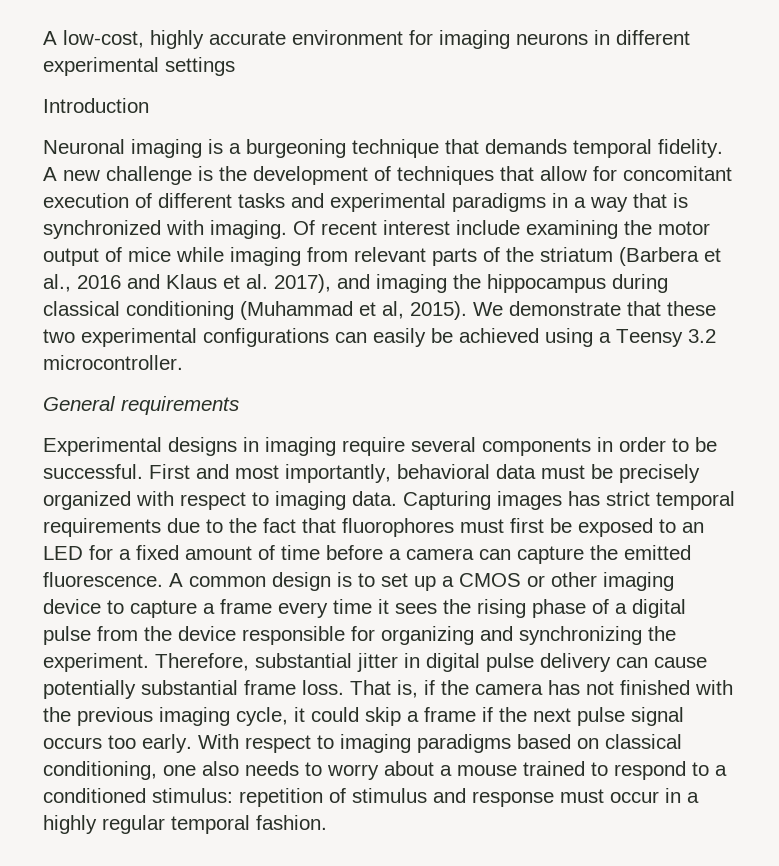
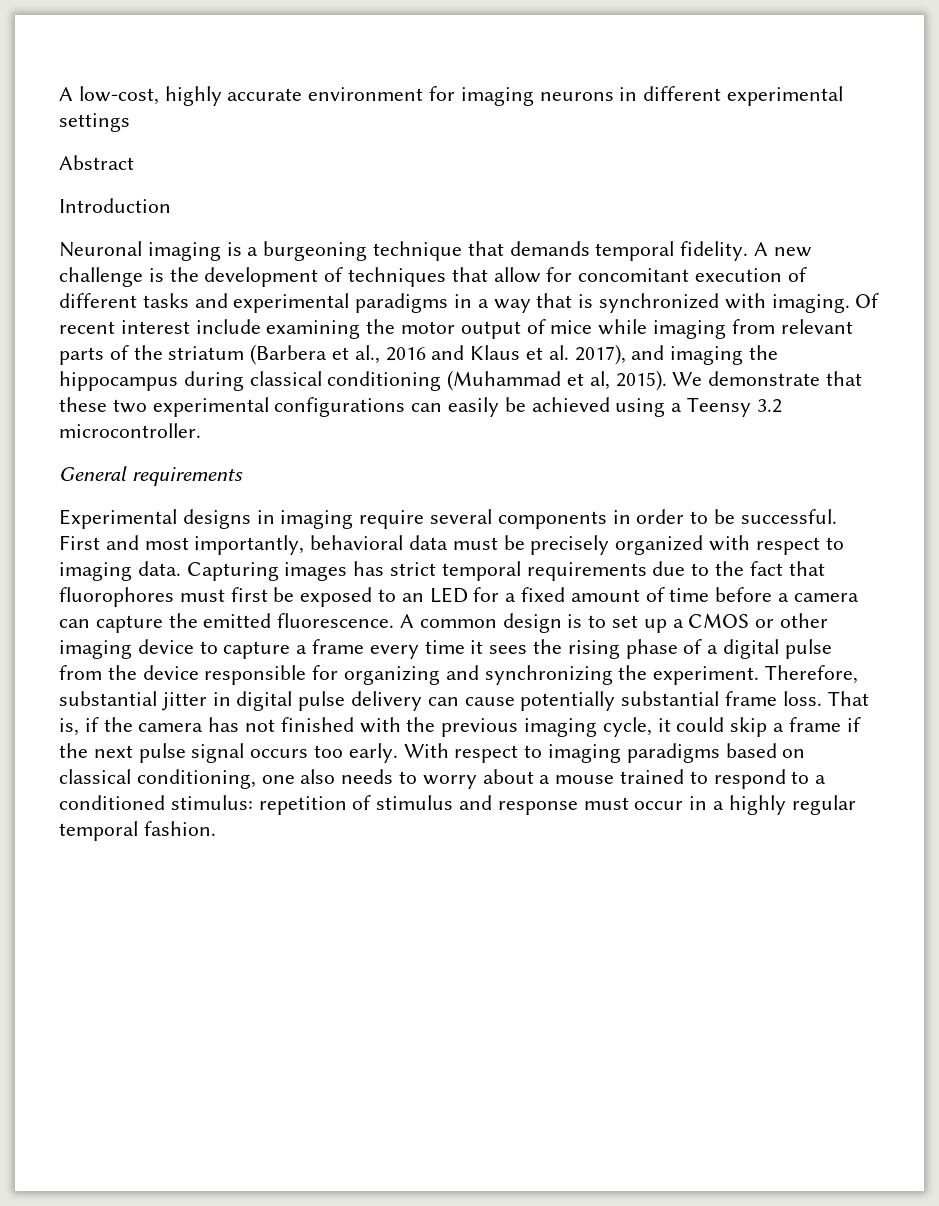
+ Abstract

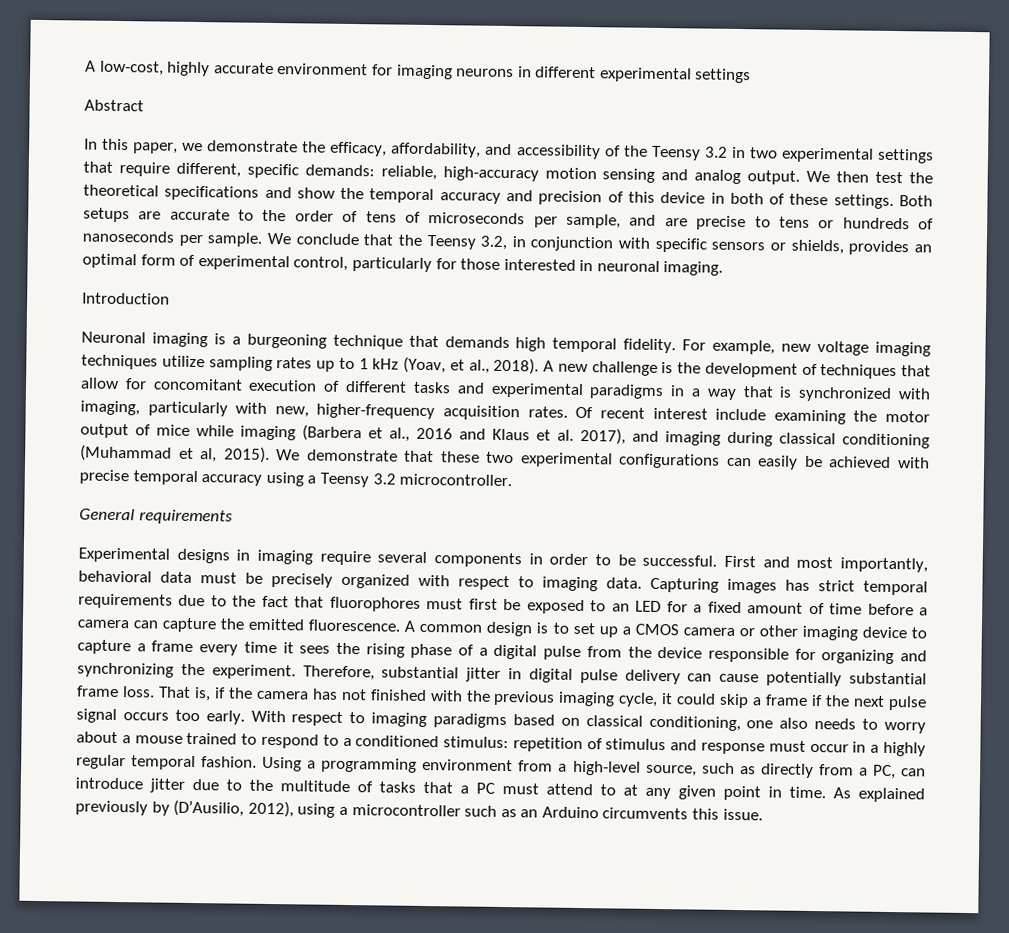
+ In this paper, we demonstrate the efficacy, affordability, and accessibility of the Teensy 3.2 in two experimental settings that require different, specific demands: reliable, high-accuracy motion sensing and analog output. We then test the theoretical specifications and show the temporal accuracy and precision of this device in both of these settings. Both setups are accurate to the order of tens of microseconds per sample, and are precise to tens or hundreds of nanoseconds per sample. We conclude that the Teensy 3.2, in conjunction with specific sensors or shields, provides an optimal form of experimental control, particularly for those interested in neuronal imaging.
- Neuronal imaging is a burgeoning technique that demands temporal fidelity.
+ Neuronal imaging is a burgeoning technique that demands high temporal fidelity.
+ For example, new voltage imaging techniques utilize sampling rates up to 1 kHz (Yoav, et al., 2018).
- A new challenge is the development of techniques that allow for concomitant execution of different tasks and experimental paradigms in a way that is synchronized with imaging.
+ A new challenge is the development of techniques that allow for concomitant execution of different tasks and experimental paradigms in a way that is synchronized with imaging, particularly with new, higher-frequency acquisition rates.
- Of recent interest include examining the motor output of mice while imaging from relevant parts of the striatum (Barbera et al., 2016 and Klaus et al. 2017), and imaging the hippocampus during classical conditioning (Muhammad et al, 2015).
+ Of recent interest include examining the motor output of mice while imaging (Barbera et al., 2016 and Klaus et al. 2017), and imaging during classical conditioning (Muhammad et al, 2015).
- We demonstrate that these two experimental configurations can easily be achieved using a Teensy 3.2 microcontroller.
+ We demonstrate that these two experimental configurations can easily be achieved with precise temporal accuracy using a Teensy 3.2 microcontroller.
- A common design is to set up a CMOS or other imaging device to capture a frame every time it sees the rising phase of a digital pulse from the device responsible for organizing and synchronizing the experiment.
+ A common design is to set up a CMOS camera or other imaging device to capture a frame every time it sees the rising phase of a digital pulse from the device responsible for organizing and synchronizing the experiment.
+ Using a programming environment from a high-level source, such as directly from a PC, can introduce jitter due to the multitude of tasks that a PC must attend to at any given point in time. As explained previously by (D’Ausilio, 2012), using a microcontroller such as an Arduino circumvents this issue.

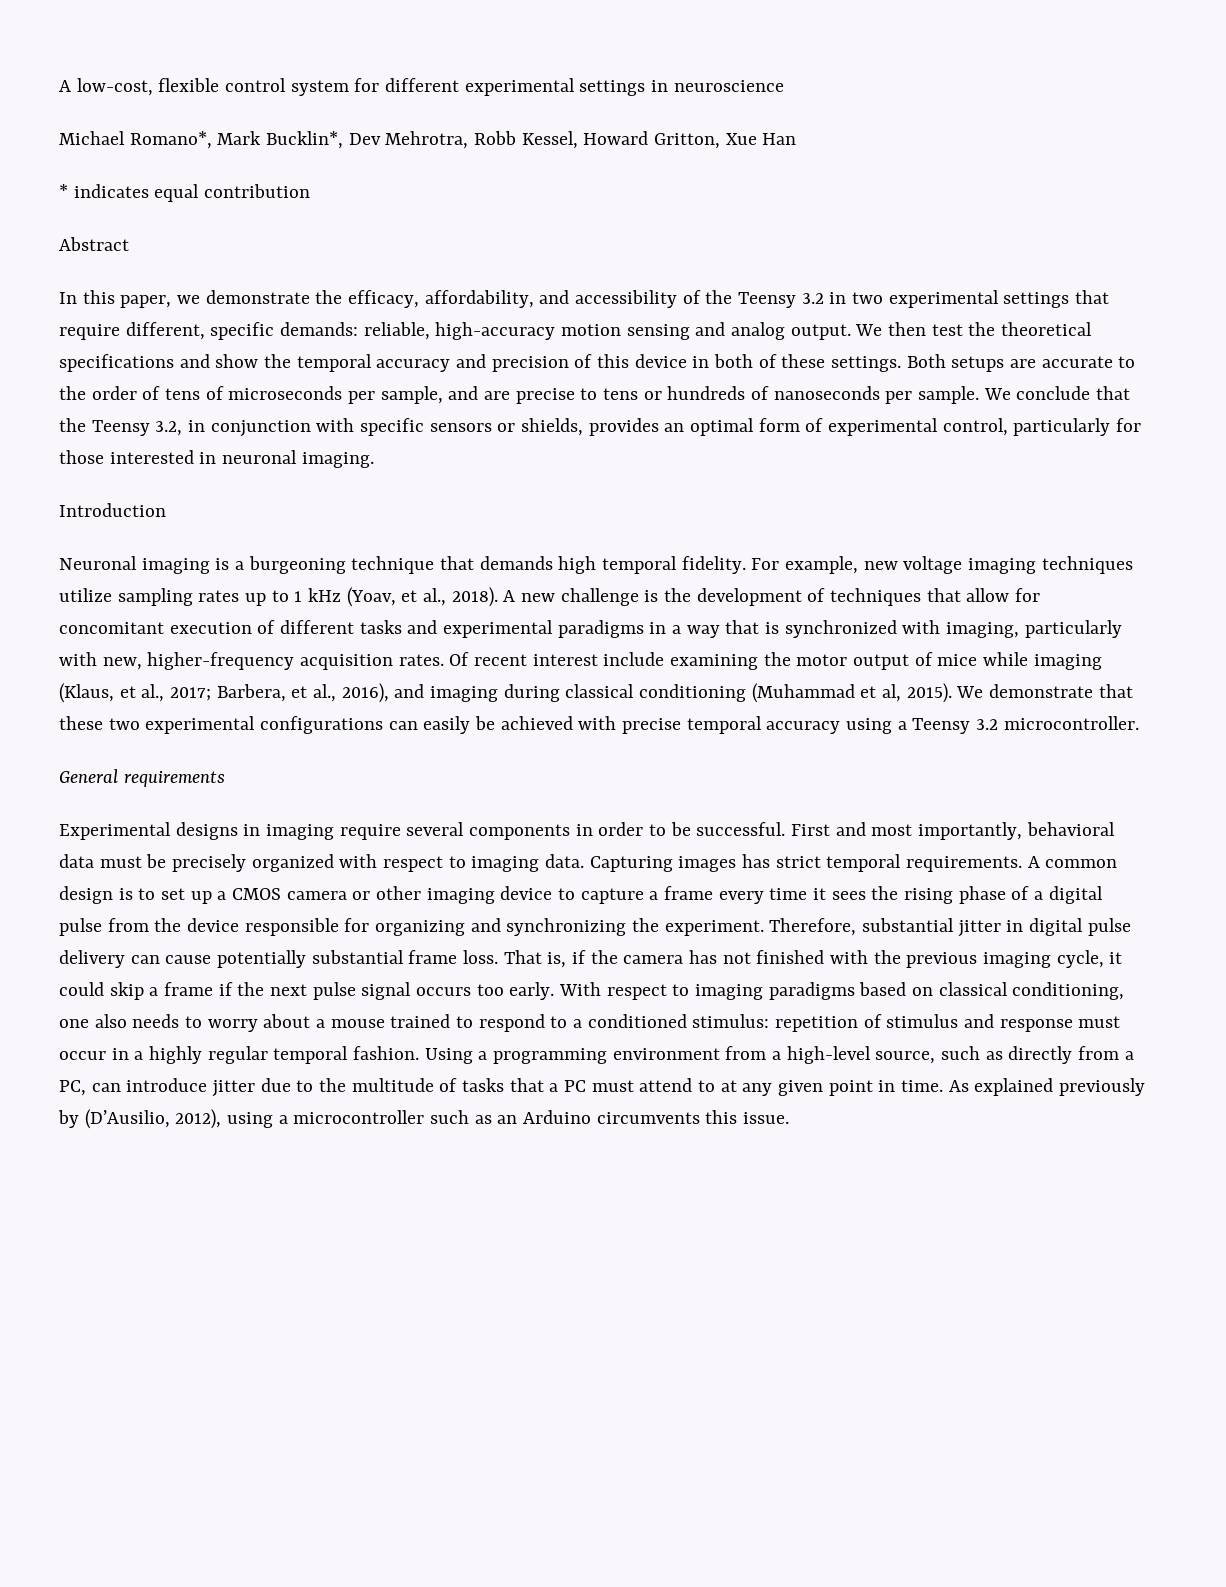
- A low-cost, highly accurate environment for imaging neurons in different experimental settings
+ A low-cost, flexible control system for different experimental settings in neuroscience
+ Michael Romano*, Mark Bucklin*, Dev Mehrotra, Robb Kessel, Howard Gritton, Xue Han
+ * indicates equal contribution
- Of recent interest include examining the motor output of mice while imaging (Barbera et al., 2016 and Klaus et al. 2017), and imaging during classical conditioning (Muhammad et al, 2015).
+ Of recent interest include examining the motor output of mice while imaging (Klaus, et al., 2017; Barbera, et al., 2016), and imaging during classical conditioning (Muhammad et al, 2015).
- Capturing images has strict temporal requirements due to the fact that fluorophores must first be exposed to an LED for a fixed amount of time before a camera can capture the emitted fluorescence.
+ Capturing images has strict temporal requirements.

